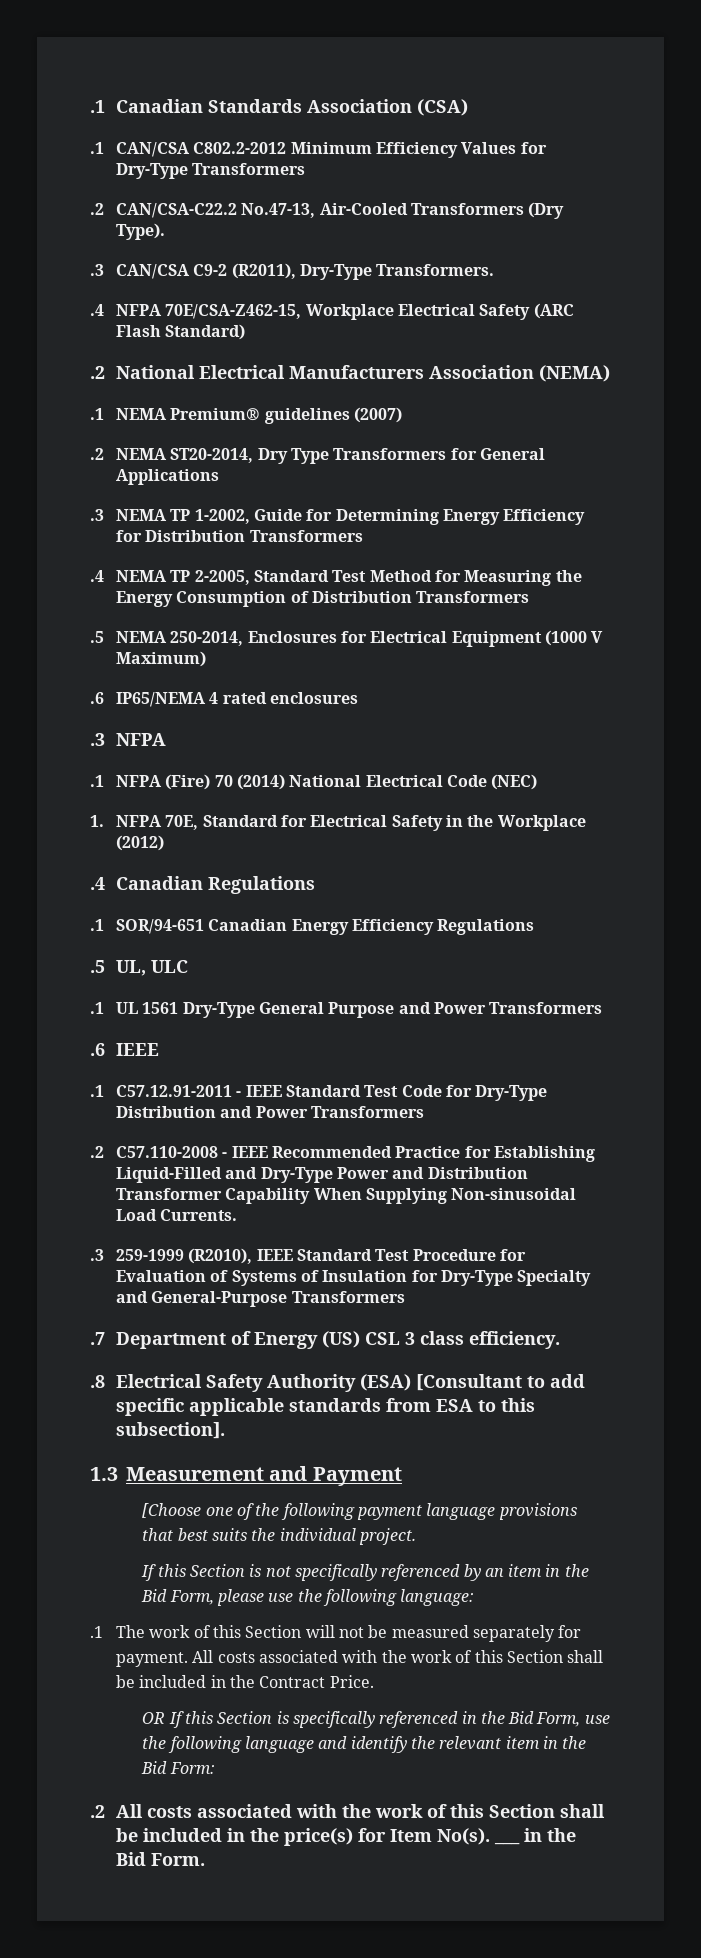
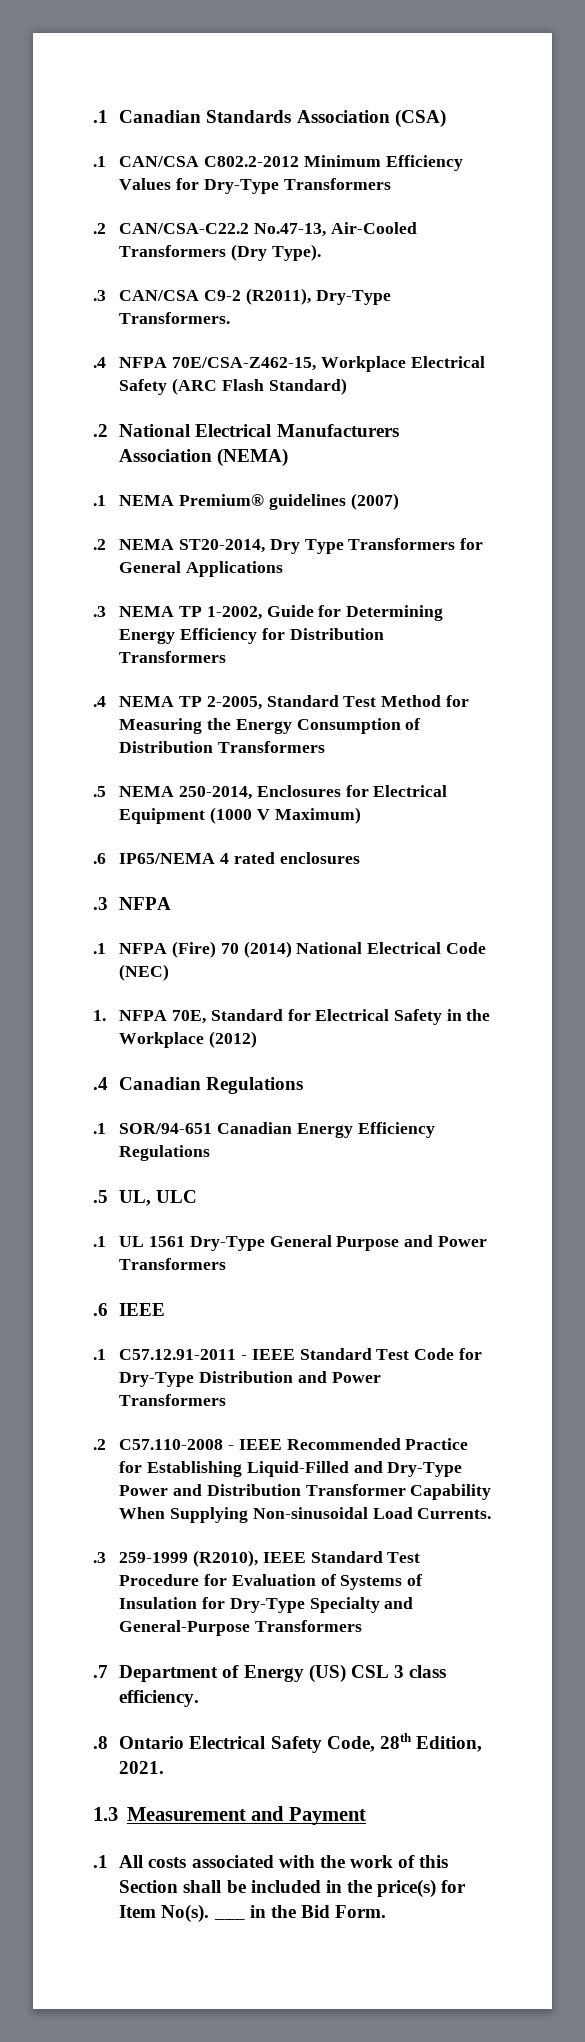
- .8 Electrical Safety Authority (ESA) [Consultant to add specific applicable standards from ESA to this subsection].
+ .8 Ontario Electrical Safety Code, 28th Edition, 2021.
  1.3 Measurement and Payment
- [Choose one of the following payment language provisions that best suits the individual project.
- If this Section is not specifically referenced by an item in the Bid Form, please use the following language:
- .1 The work of this Section will not be measured separately for payment. All costs associated with the work of this Section shall be included in the Contract Price.
- OR If this Section is specifically referenced in the Bid Form, use the following language and identify the relevant item in the Bid Form:
- .2 All costs associated with the work of this Section shall be included in the price(s) for Item No(s).
+ .1 All costs associated with the work of this Section shall be included in the price(s) for Item No(s).

